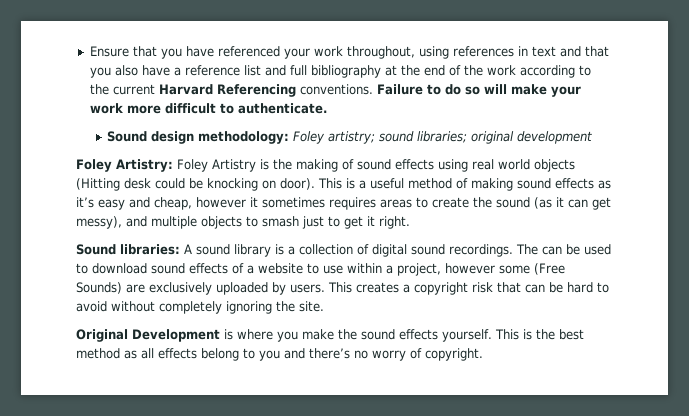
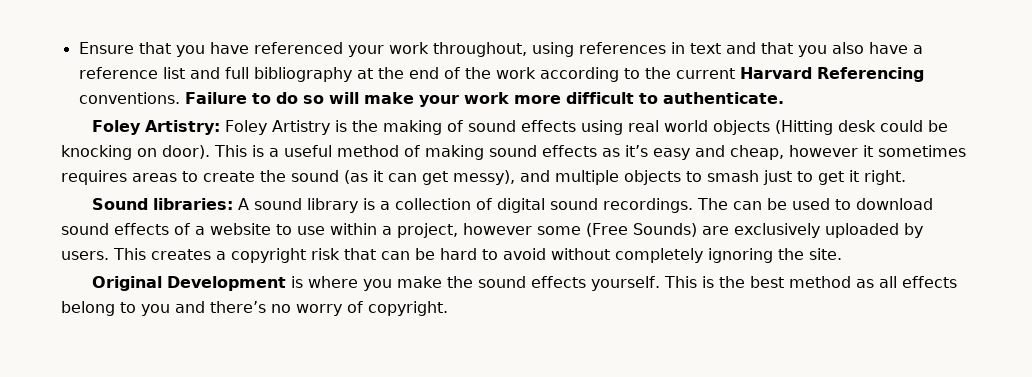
- Sound design methodology: Foley artistry; sound libraries; original development

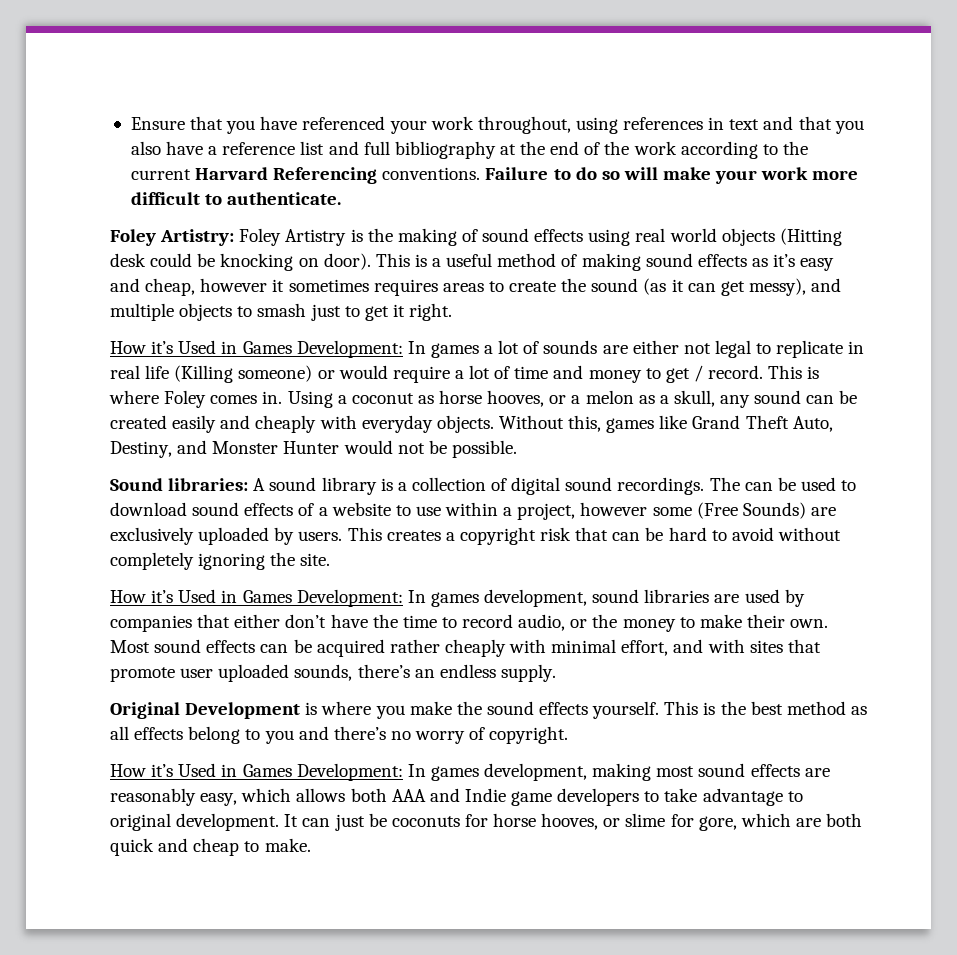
+ How it’s Used in Games Development: In games a lot of sounds are either not legal to replicate in real life (Killing someone) or would require a lot of time and money to get / record. This is where Foley comes in. Using a coconut as horse hooves, or a melon as a skull, any sound can be created easily and cheaply with everyday objects. Without this, games like Grand Theft Auto, Destiny, and Monster Hunter would not be possible.
+ How it’s Used in Games Development: In games development, sound libraries are used by companies that either don’t have the time to record audio, or the money to make their own. Most sound effects can be acquired rather cheaply with minimal effort, and with sites that promote user uploaded sounds, there’s an endless supply.
+ How it’s Used in Games Development: In games development, making most sound effects are reasonably easy, which allows both AAA and Indie game developers to take advantage to original development. It can just be coconuts for horse hooves, or slime for gore, which are both quick and cheap to make.

